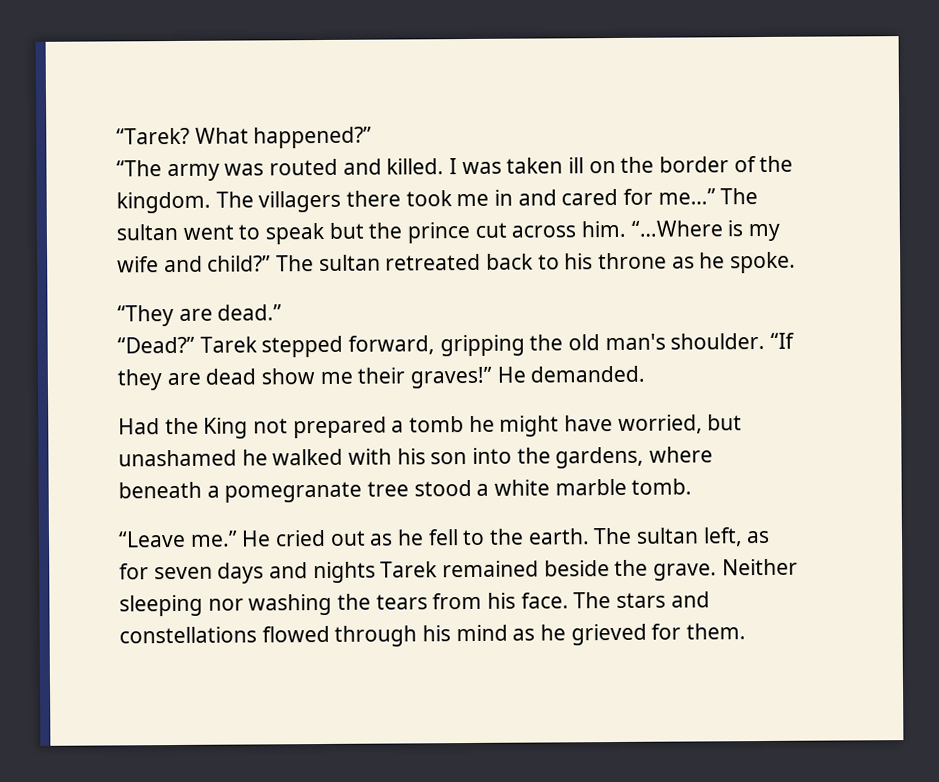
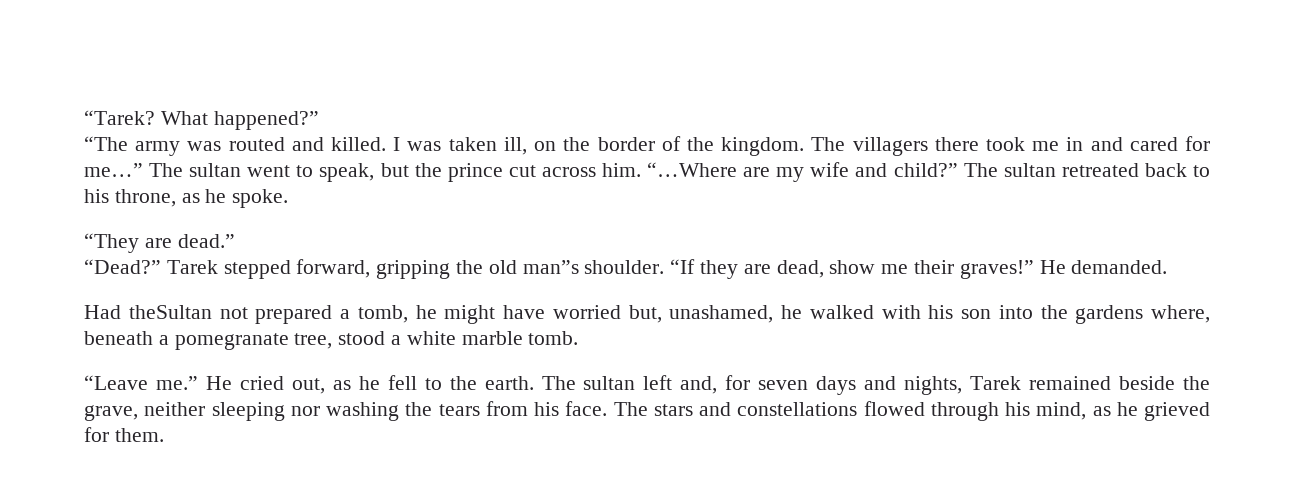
- I was taken ill on the border of the kingdom.
+ I was taken ill, on the border of the kingdom.
- The sultan went to speak but the prince cut across him.
+ The sultan went to speak, but the prince cut across him.
- “…Where is my wife and child?”
+ “…Where are my wife and child?”
- The sultan retreated back to his throne as he spoke.
+ The sultan retreated back to his throne, as he spoke.
- Tarek stepped forward, gripping the old man's shoulder.
+ Tarek stepped forward, gripping the old man”s shoulder.
- “If they are dead show me their graves!”
+ “If they are dead, show me their graves!”
- Had the King not prepared a tomb he might have worried, but unashamed he walked with his son into the gardens, where beneath a pomegranate tree stood a white marble tomb.
+ Had theSultan not prepared a tomb, he might have worried but, unashamed, he walked with his son into the gardens where, beneath a pomegranate tree, stood a white marble tomb.
- He cried out as he fell to the earth.
+ He cried out, as he fell to the earth.
- The sultan left, as for seven days and nights Tarek remained beside the grave. Neither sleeping nor washing the tears from his face.
+ The sultan left and, for seven days and nights, Tarek remained beside the grave, neither sleeping nor washing the tears from his face.
- The stars and constellations flowed through his mind as he grieved for them.
+ The stars and constellations flowed through his mind, as he grieved for them.

